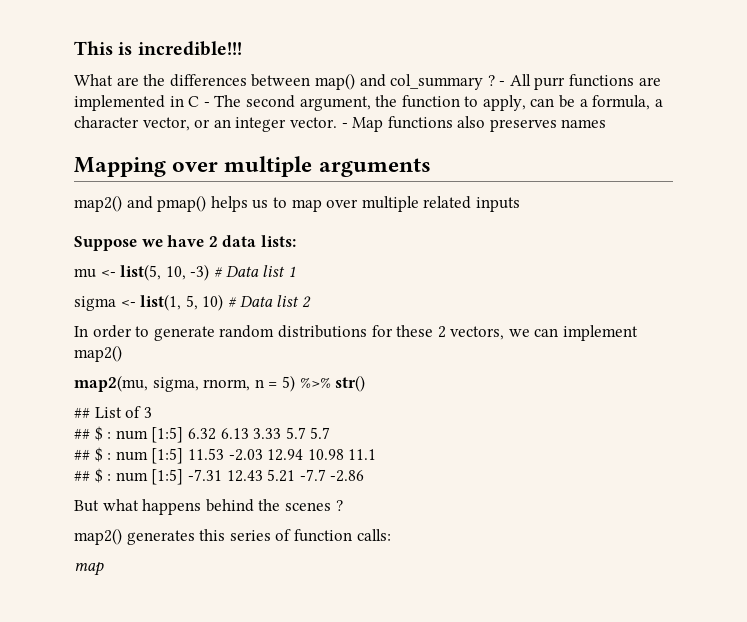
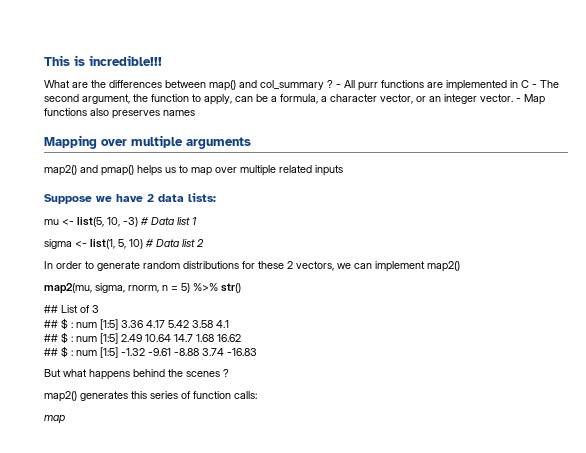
- ## $ : num [1:5] 6.32 6.13 3.33 5.7 5.7
- ## $ : num [1:5] 11.53 -2.03 12.94 10.98 11.1
- ## $ : num [1:5] -7.31 12.43 5.21 -7.7 -2.86
+ ## $ : num [1:5] 3.36 4.17 5.42 3.58 4.1
+ ## $ : num [1:5] 2.49 10.64 14.7 1.68 16.62
+ ## $ : num [1:5] -1.32 -9.61 -8.88 3.74 -16.83

